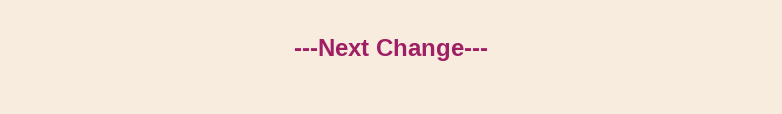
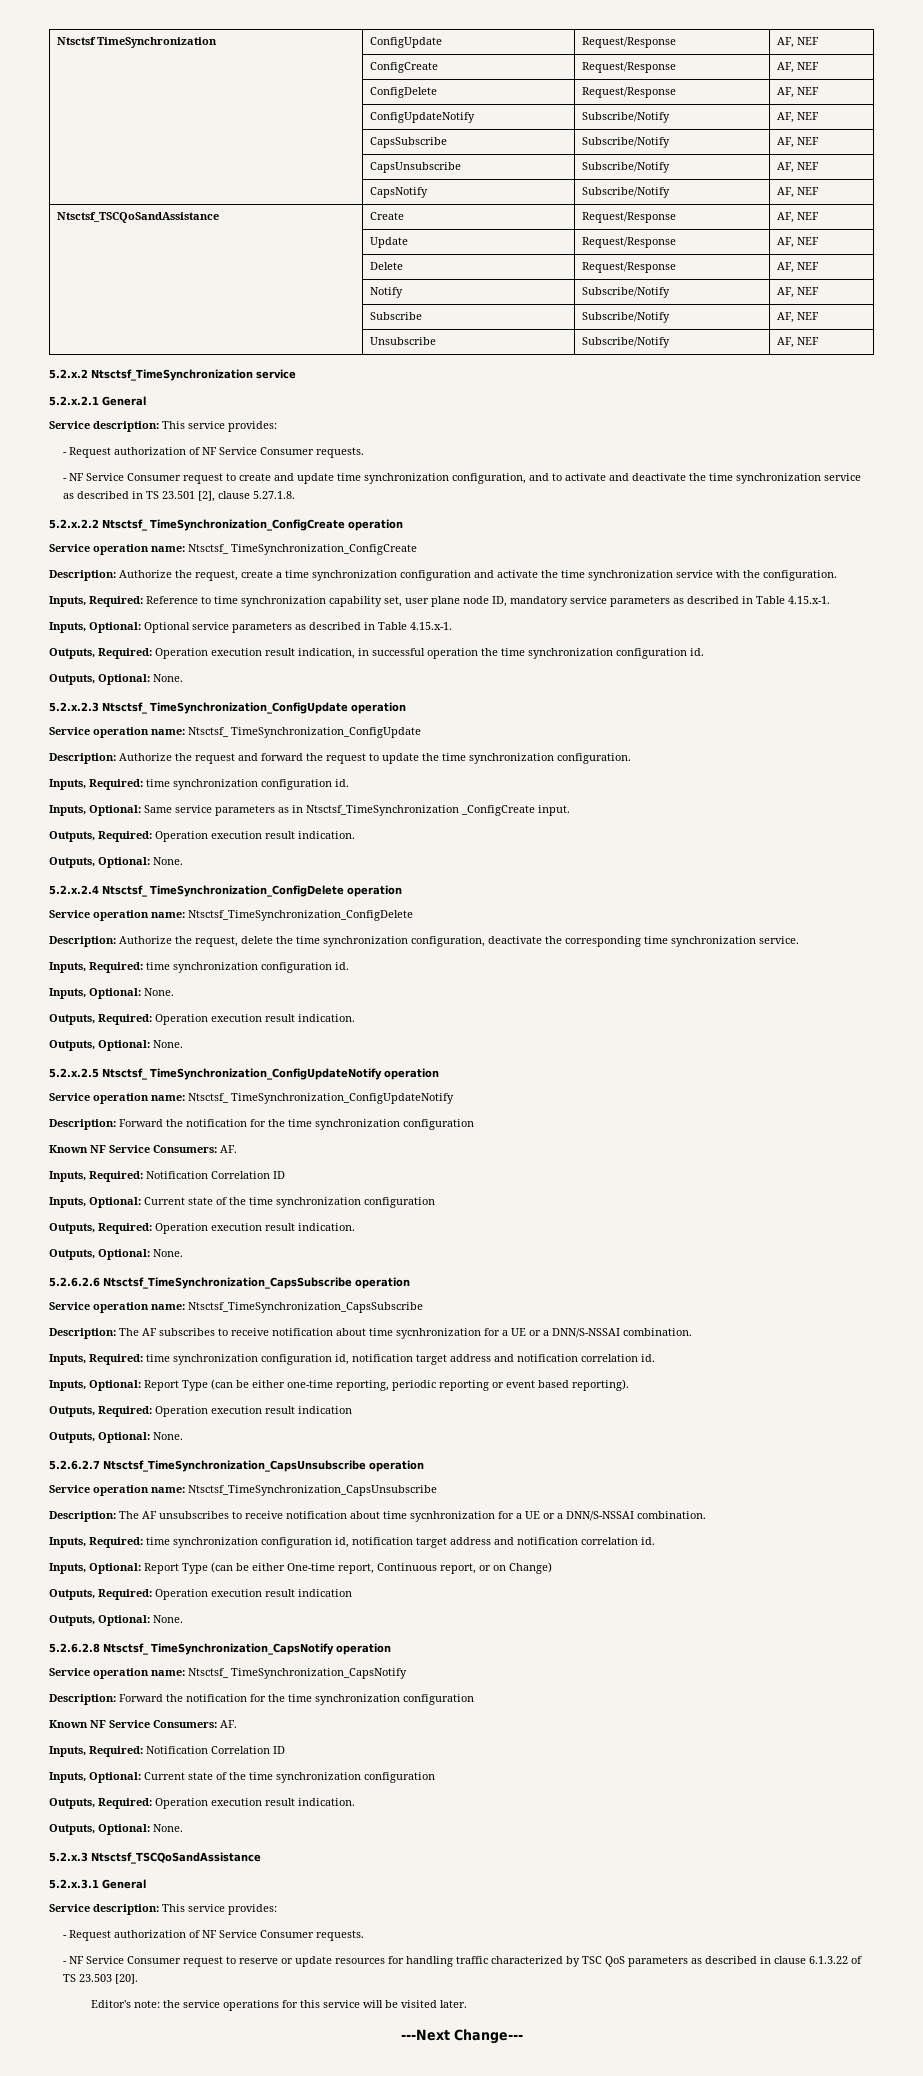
+ Ntsctsf TimeSynchronization | ConfigUpdate | Request/Response | AF, NEF
+ | ConfigCreate | Request/Response | AF, NEF
+ | ConfigDelete | Request/Response | AF, NEF
+ | ConfigUpdateNotify | Subscribe/Notify | AF, NEF
+ | CapsSubscribe | Subscribe/Notify | AF, NEF
+ | CapsUnsubscribe | Subscribe/Notify | AF, NEF
+ | CapsNotify | Subscribe/Notify | AF, NEF
+ Ntsctsf_TSCQoSandAssistance | Create | Request/Response | AF, NEF
+ | Update | Request/Response | AF, NEF
+ | Delete | Request/Response | AF, NEF
+ | Notify | Subscribe/Notify | AF, NEF
+ | Subscribe | Subscribe/Notify | AF, NEF
+ | Unsubscribe | Subscribe/Notify | AF, NEF
+ 5.2.x.2 Ntsctsf_TimeSynchronization service
+ 5.2.x.2.1 General
+ Service description: This service provides:
+ - Request authorization of NF Service Consumer requests.
+ - NF Service Consumer request to create and update time synchronization configuration, and to activate and deactivate the time synchronization service as described in TS 23.501 [2], clause 5.27.1.8.
+ 5.2.x.2.2 Ntsctsf_ TimeSynchronization_ConfigCreate operation
+ Service operation name: Ntsctsf_ TimeSynchronization_ConfigCreate
+ Description: Authorize the request, create a time synchronization configuration and activate the time synchronization service with the configuration.
+ Inputs, Required: Reference to time synchronization capability set, user plane node ID, mandatory service parameters as described in Table 4.15.x-1.
+ Inputs, Optional: Optional service parameters as described in Table 4.15.x-1.
+ Outputs, Required: Operation execution result indication, in successful operation the time synchronization configuration id.
+ Outputs, Optional: None.
+ 5.2.x.2.3 Ntsctsf_ TimeSynchronization_ConfigUpdate operation
+ Service operation name: Ntsctsf_ TimeSynchronization_ConfigUpdate
+ Description: Authorize the request and forward the request to update the time synchronization configuration.
+ Inputs, Required: time synchronization configuration id.
+ Inputs, Optional: Same service parameters as in Ntsctsf_TimeSynchronization _ConfigCreate input.
+ Outputs, Required: Operation execution result indication.
+ Outputs, Optional: None.
+ 5.2.x.2.4 Ntsctsf_ TimeSynchronization_ConfigDelete operation
+ Service operation name: Ntsctsf_TimeSynchronization_ConfigDelete
+ Description: Authorize the request, delete the time synchronization configuration, deactivate the corresponding time synchronization service.
+ Inputs, Required: time synchronization configuration id.
+ Inputs, Optional: None.
+ Outputs, Required: Operation execution result indication.
+ Outputs, Optional: None.
+ 5.2.x.2.5 Ntsctsf_ TimeSynchronization_ConfigUpdateNotify operation
+ Service operation name: Ntsctsf_ TimeSynchronization_ConfigUpdateNotify
+ Description: Forward the notification for the time synchronization configuration
+ Known NF Service Consumers: AF.
+ Inputs, Required: Notification Correlation ID
+ Inputs, Optional: Current state of the time synchronization configuration
+ Outputs, Required: Operation execution result indication.
+ Outputs, Optional: None.
+ 5.2.6.2.6 Ntsctsf_TimeSynchronization_CapsSubscribe operation
+ Service operation name: Ntsctsf_TimeSynchronization_CapsSubscribe
+ Description: The AF subscribes to receive notification about time sycnhronization for a UE or a DNN/S-NSSAI combination.
+ Inputs, Required: time synchronization configuration id, notification target address and notification correlation id.
+ Inputs, Optional: Report Type (can be either one-time reporting, periodic reporting or event based reporting).
+ Outputs, Required: Operation execution result indication
+ Outputs, Optional: None.
+ 5.2.6.2.7 Ntsctsf_TimeSynchronization_CapsUnsubscribe operation
+ Service operation name: Ntsctsf_TimeSynchronization_CapsUnsubscribe
+ Description: The AF unsubscribes to receive notification about time sycnhronization for a UE or a DNN/S-NSSAI combination.
+ Inputs, Required: time synchronization configuration id, notification target address and notification correlation id.
+ Inputs, Optional: Report Type (can be either One-time report, Continuous report, or on Change)
+ Outputs, Required: Operation execution result indication
+ Outputs, Optional: None.
+ 5.2.6.2.8 Ntsctsf_ TimeSynchronization_CapsNotify operation
+ Service operation name: Ntsctsf_ TimeSynchronization_CapsNotify
+ Description: Forward the notification for the time synchronization configuration
+ Known NF Service Consumers: AF.
+ Inputs, Required: Notification Correlation ID
+ Inputs, Optional: Current state of the time synchronization configuration
+ Outputs, Required: Operation execution result indication.
+ Outputs, Optional: None.
+ 5.2.x.3 Ntsctsf_TSCQoSandAssistance
+ 5.2.x.3.1 General
+ Service description: This service provides:
+ - Request authorization of NF Service Consumer requests.
+ - NF Service Consumer request to reserve or update resources for handling traffic characterized by TSC QoS parameters as described in clause 6.1.3.22 of TS 23.503 [20].
+ Editor's note: the service operations for this service will be visited later.

